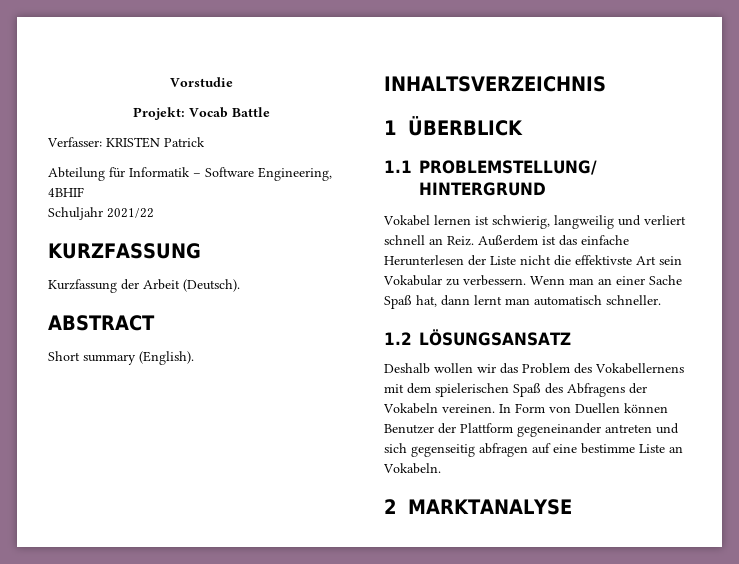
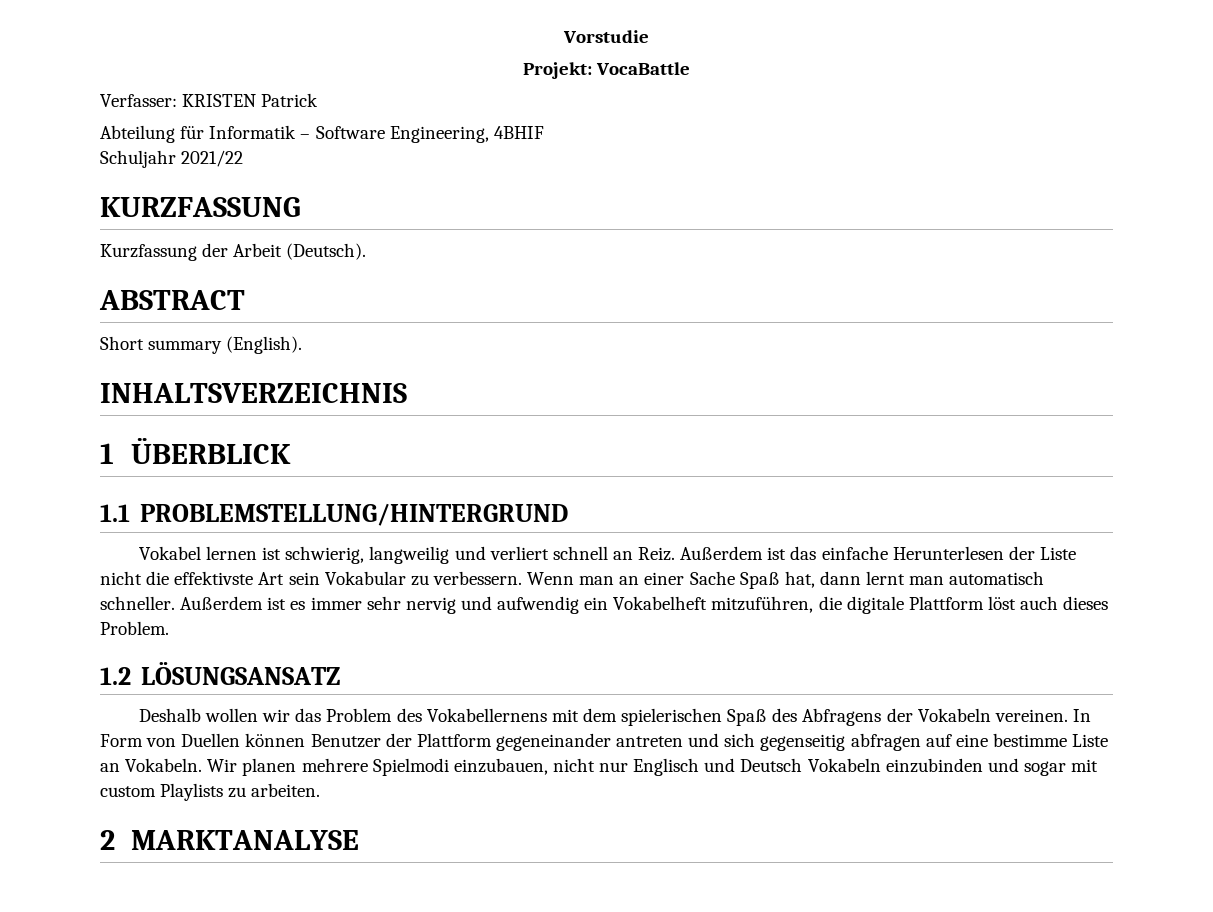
- Projekt: Vocab Battle
+ Projekt: VocaBattle
+ Außerdem ist es immer sehr nervig und aufwendig ein Vokabelheft mitzuführen, die digitale Plattform löst auch dieses Problem.
+ Wir planen mehrere Spielmodi einzubauen, nicht nur Englisch und Deutsch Vokabeln einzubinden und sogar mit custom Playlists zu arbeiten.

